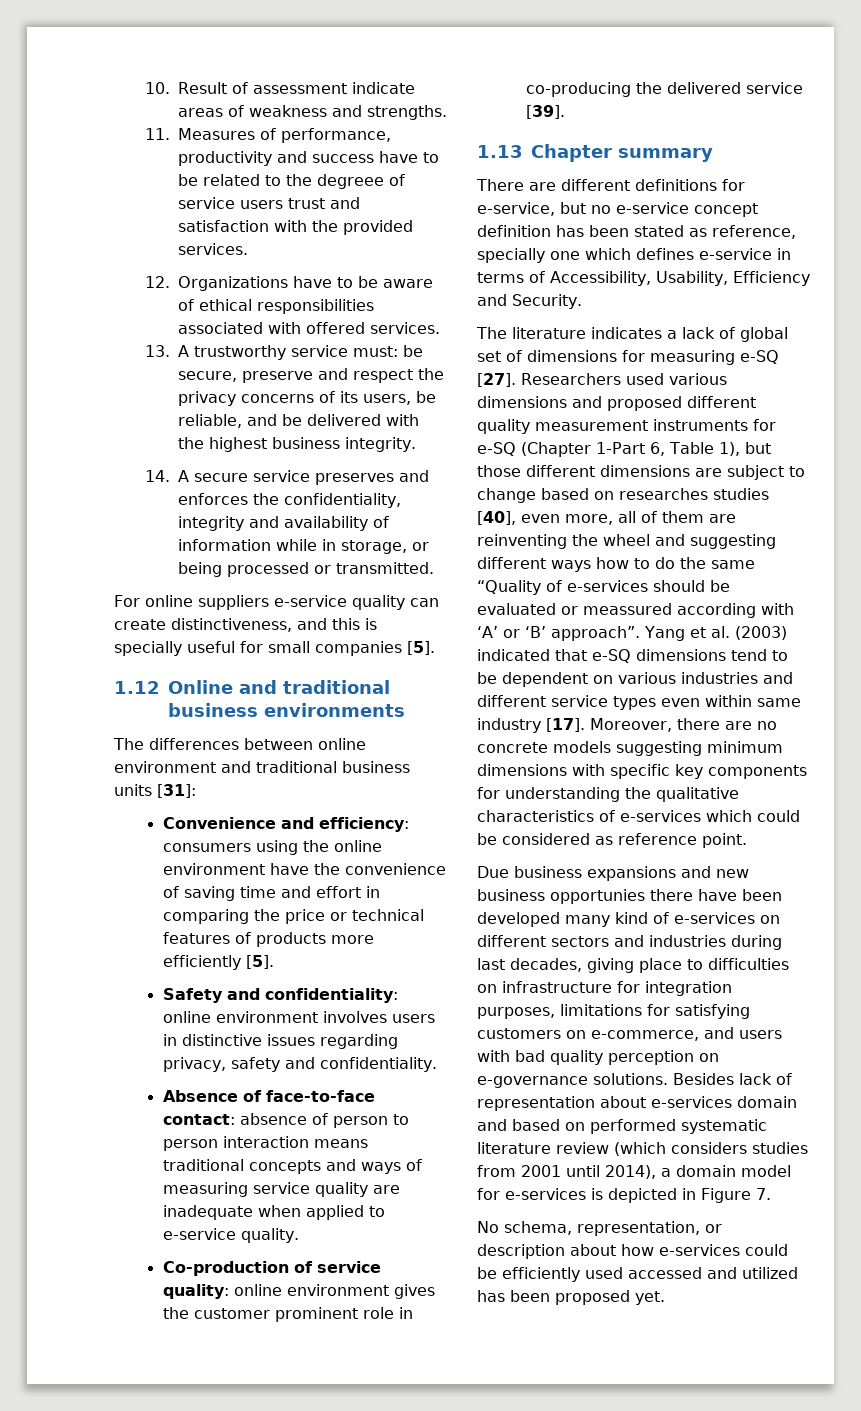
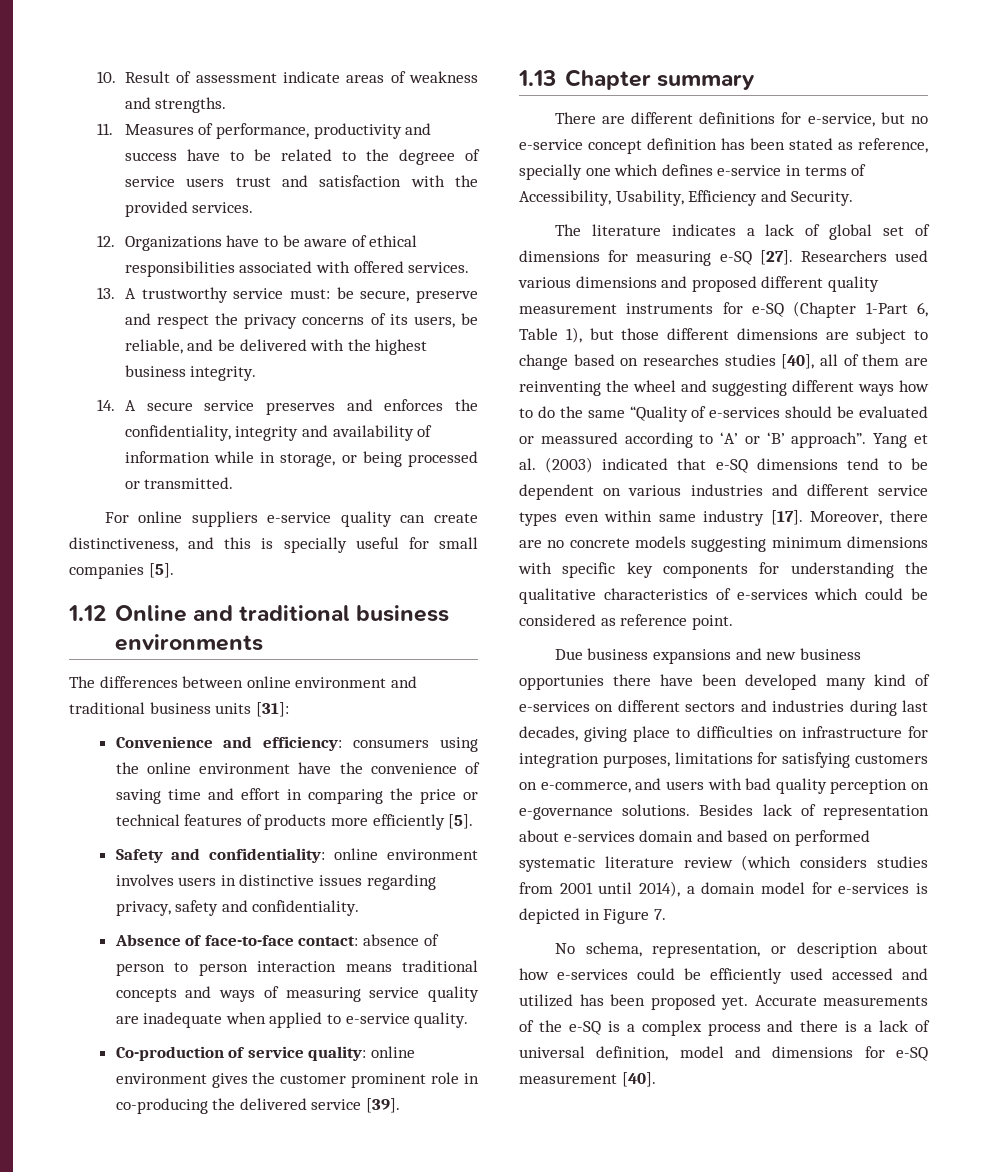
- Researchers used various dimensions and proposed different quality measurement instruments for e-SQ (Chapter 1-Part 6, Table 1), but those different dimensions are subject to change based on researches studies [40], even more, all of them are reinventing the wheel and suggesting different ways how to do the same “Quality of e-services should be evaluated or meassured according with ‘A’ or ‘B’ approach”.
+ Researchers used various dimensions and proposed different quality measurement instruments for e-SQ (Chapter 1-Part 6, Table 1), but those different dimensions are subject to change based on researches studies [40], all of them are reinventing the wheel and suggesting different ways how to do the same “Quality of e-services should be evaluated or meassured according to ‘A’ or ‘B’ approach”.
+ Accurate measurements of the e-SQ is a complex process and there is a lack of universal definition, model and dimensions for e-SQ measurement [40].

